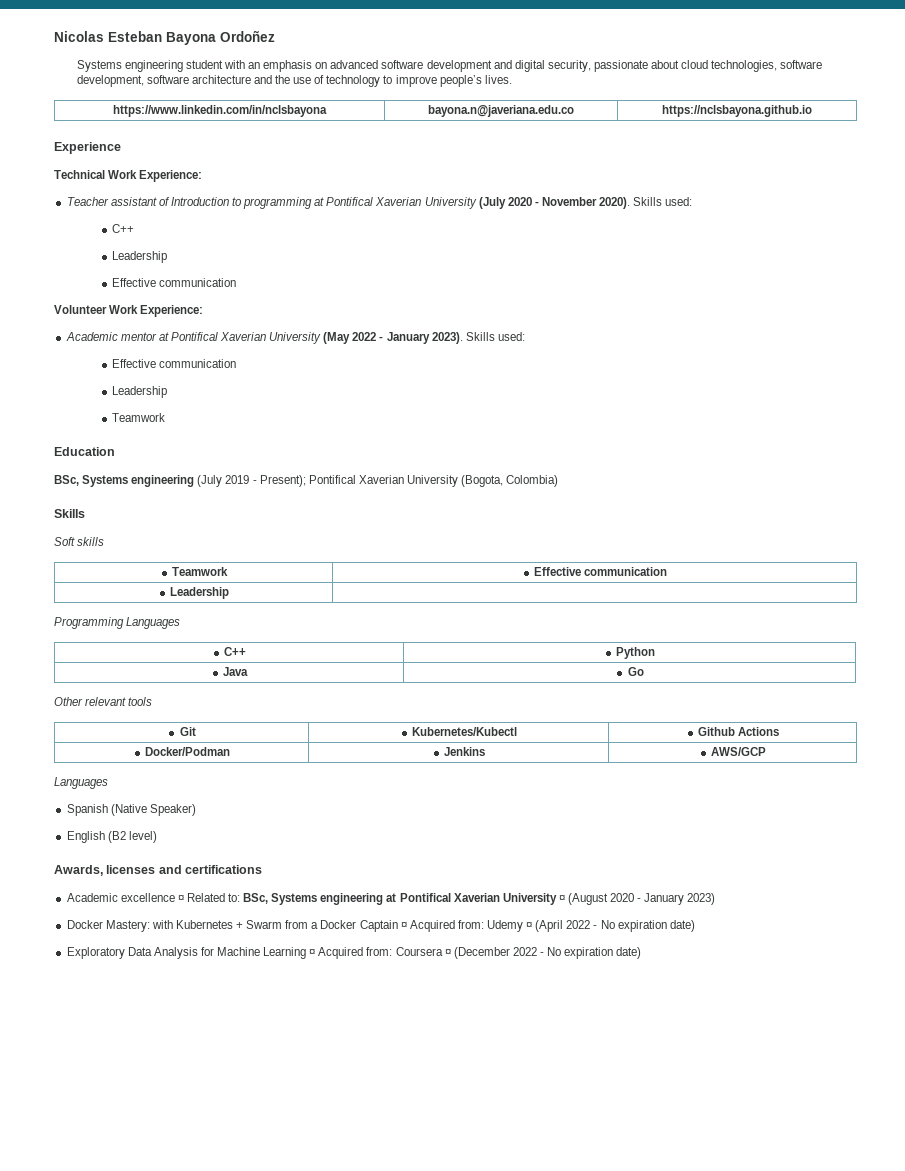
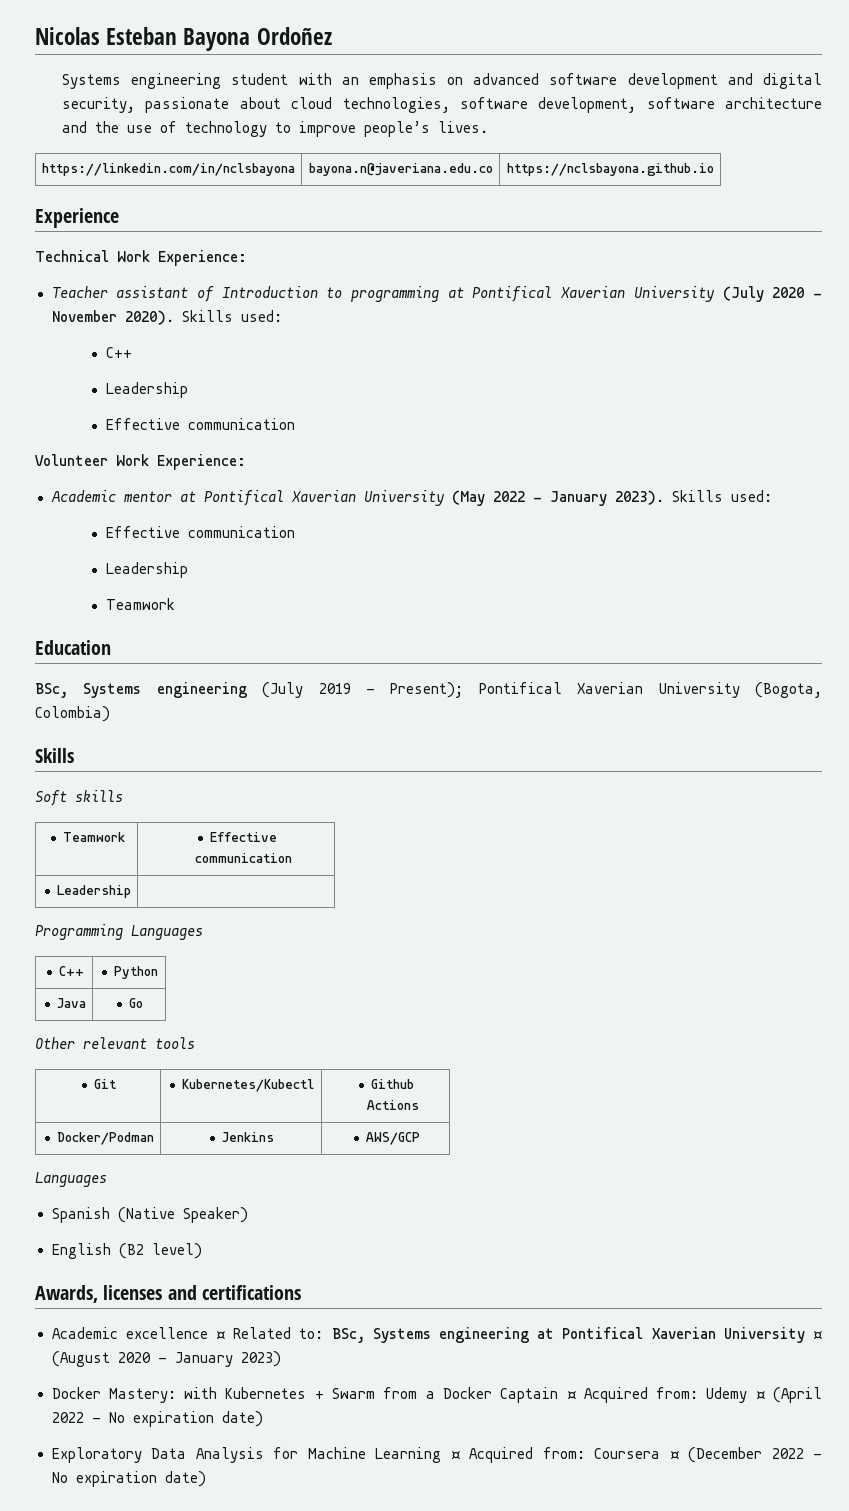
- https://www.linkedin.com/in/nclsbayona | bayona.n@javeriana.edu.co | https://nclsbayona.github.io
+ https://linkedin.com/in/nclsbayona | bayona.n@javeriana.edu.co | https://nclsbayona.github.io

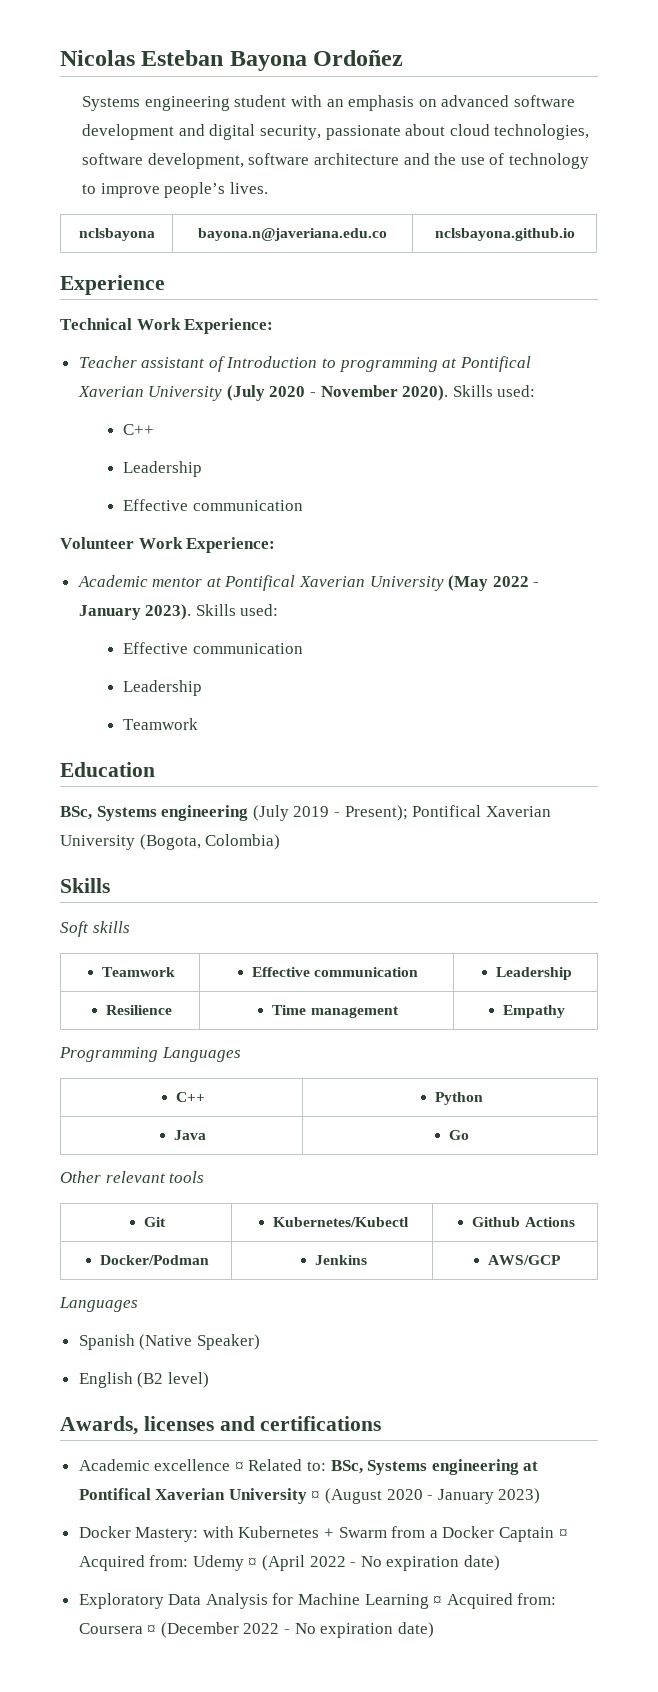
- https://linkedin.com/in/nclsbayona | bayona.n@javeriana.edu.co | https://nclsbayona.github.io
+ nclsbayona | bayona.n@javeriana.edu.co | nclsbayona.github.io
- Teamwork | Effective communication
- Leadership |
+ Teamwork | Effective communication | Leadership
+ Resilience | Time management | Empathy

